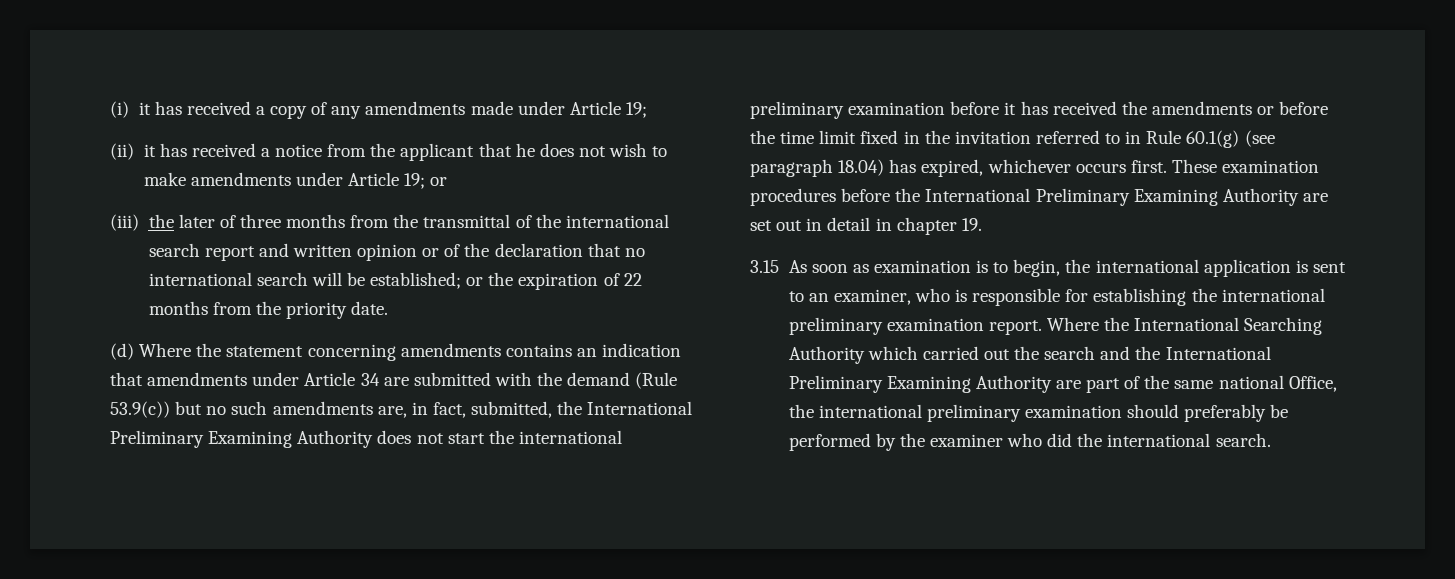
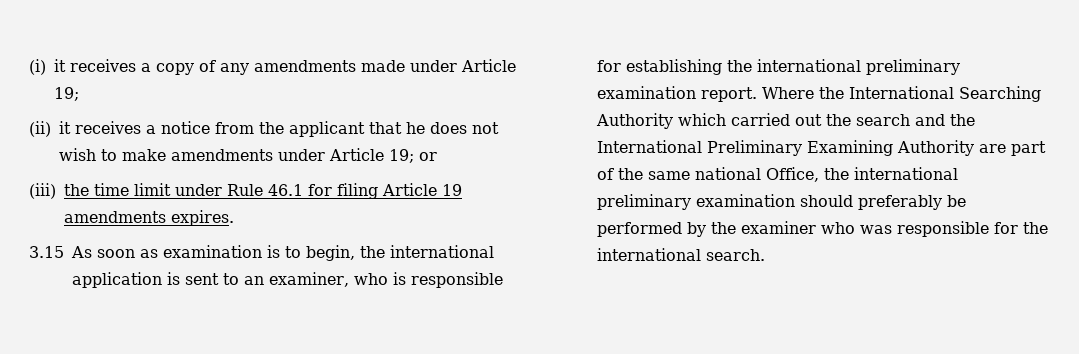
- (i) it has received a copy of any amendments made under Article 19;
+ (i) it receives a copy of any amendments made under Article 19;
- (ii) it has received a notice from the applicant that he does not wish to make amendments under Article 19; or
+ (ii) it receives a notice from the applicant that he does not wish to make amendments under Article 19; or
- (iii) the later of three months from the transmittal of the international search report and written opinion or of the declaration that no international search will be established; or the expiration of 22 months from the priority date.
- (d) Where the statement concerning amendments contains an indication that amendments under Article 34 are submitted with the demand (Rule 53.9(c)) but no such amendments are, in fact, submitted, the International Preliminary Examining Authority does not start the international preliminary examination before it has received the amendments or before the time limit fixed in the invitation referred to in Rule 60.1(g) (see paragraph 18.04) has expired, whichever occurs first. These examination procedures before the International Preliminary Examining Authority are set out in detail in chapter 19.
+ (iii) the time limit under Rule 46.1 for filing Article 19 amendments expires.
- Where the International Searching Authority which carried out the search and the International Preliminary Examining Authority are part of the same national Office, the international preliminary examination should preferably be performed by the examiner who did the international search.
+ Where the International Searching Authority which carried out the search and the International Preliminary Examining Authority are part of the same national Office, the international preliminary examination should preferably be performed by the examiner who was responsible for the international search.

